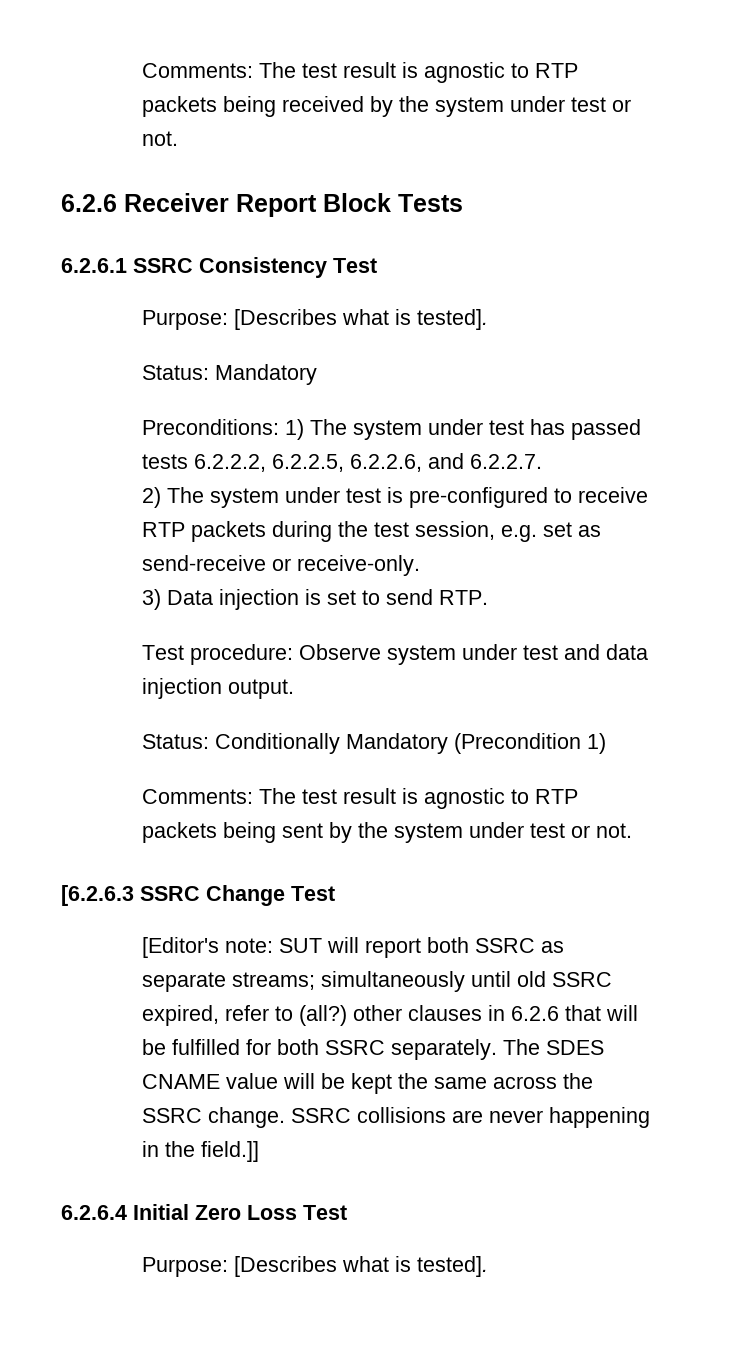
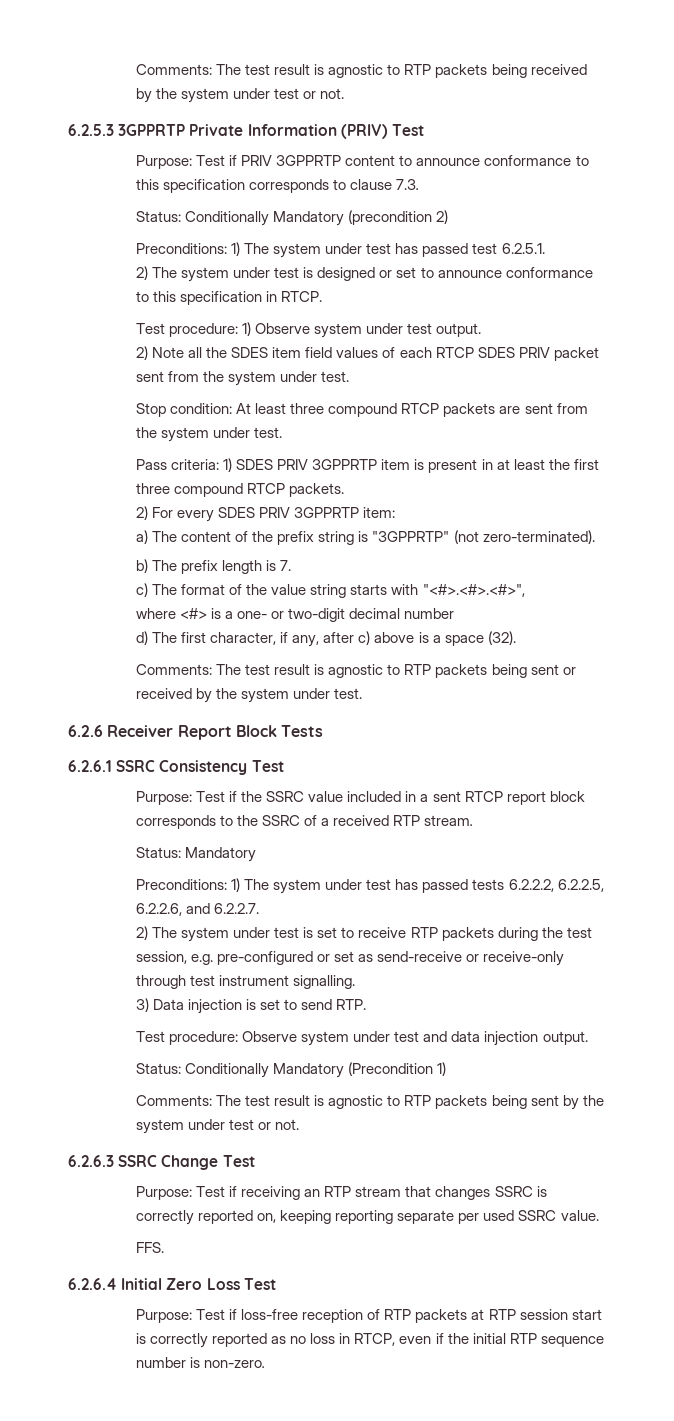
+ 6.2.5.3 3GPPRTP Private Information (PRIV) Test
+ Purpose: Test if PRIV 3GPPRTP content to announce conformance to this specification corresponds to clause 7.3.
+ Status: Conditionally Mandatory (precondition 2)
+ Preconditions: 1) The system under test has passed test 6.2.5.1.
+ 2) The system under test is designed or set to announce conformance to this specification in RTCP.
+ Test procedure: 1) Observe system under test output.
+ 2) Note all the SDES item field values of each RTCP SDES PRIV packet sent from the system under test.
+ Stop condition: At least three compound RTCP packets are sent from the system under test.
+ Pass criteria: 1) SDES PRIV 3GPPRTP item is present in at least the first three compound RTCP packets.
+ 2) For every SDES PRIV 3GPPRTP item:
+ a) The content of the prefix string is "3GPPRTP" (not zero-terminated).
+ b) The prefix length is 7.
+ c) The format of the value string starts with "<#>.<#>.<#>",
+ where <#> is a one- or two-digit decimal number
+ d) The first character, if any, after c) above is a space (32).
+ Comments: The test result is agnostic to RTP packets being sent or received by the system under test.
  6.2.6.1 SSRC Consistency Test
- Purpose: [Describes what is tested].
+ Purpose: Test if the SSRC value included in a sent RTCP report block corresponds to the SSRC of a received RTP stream.
- 2) The system under test is pre-configured to receive RTP packets during the test session, e.g. set as send-receive or receive-only.
+ 2) The system under test is set to receive RTP packets during the test session, e.g. pre-configured or set as send-receive or receive-only through test instrument signalling.
- [6.2.6.3 SSRC Change Test
+ 6.2.6.3 SSRC Change Test
- [Editor's note: SUT will report both SSRC as separate streams; simultaneously until old SSRC expired, refer to (all?) other clauses in 6.2.6 that will be fulfilled for both SSRC separately. The SDES CNAME value will be kept the same across the SSRC change. SSRC collisions are never happening in the field.]]
+ Purpose: Test if receiving an RTP stream that changes SSRC is correctly reported on, keeping reporting separate per used SSRC value.
+ FFS.
  6.2.6.4 Initial Zero Loss Test
- Purpose: [Describes what is tested].
+ Purpose: Test if loss-free reception of RTP packets at RTP session start is correctly reported as no loss in RTCP, even if the initial RTP sequence number is non-zero.

